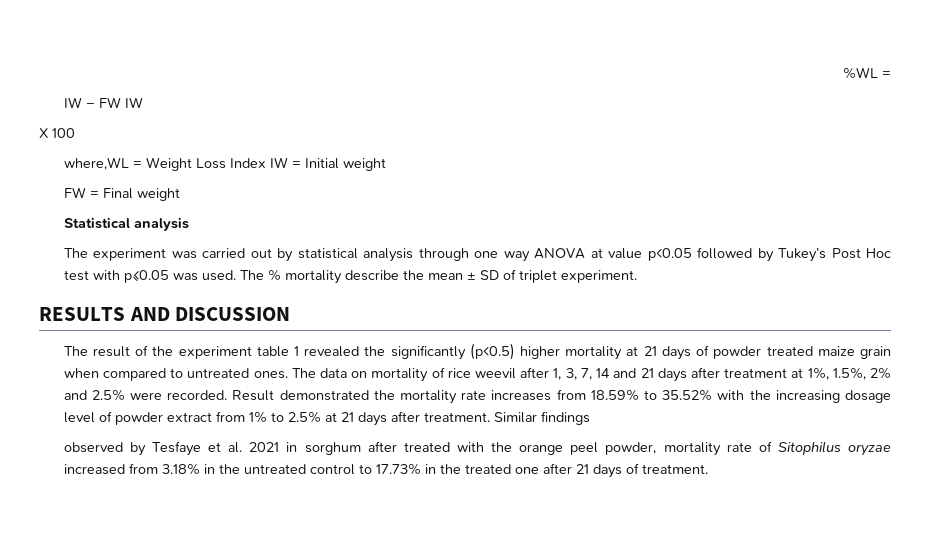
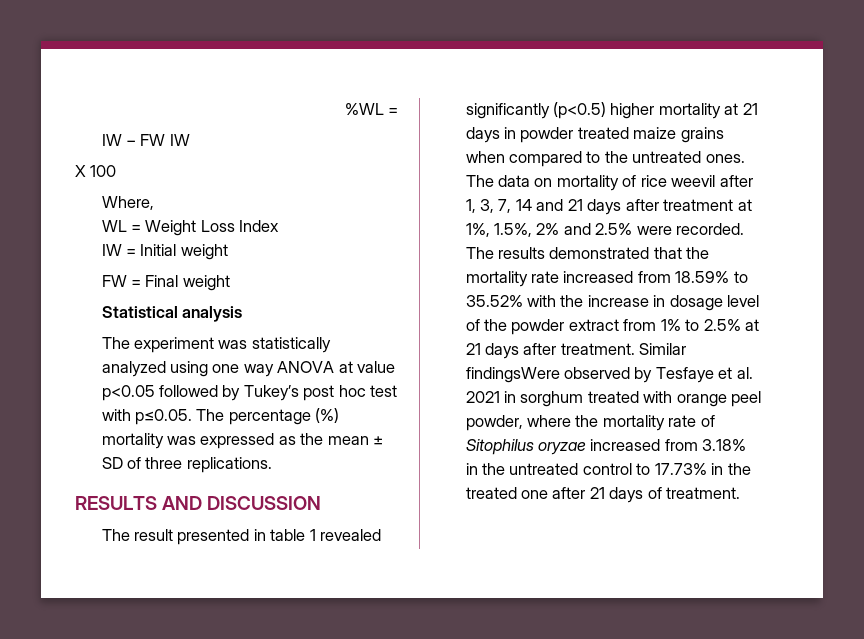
- where,WL = Weight Loss Index IW = Initial weight
+ Where,
+ WL = Weight Loss Index
+ IW = Initial weight
- The experiment was carried out by statistical analysis through one way ANOVA at value p<0.05 followed by Tukey’s Post Hoc test with p≤0.05 was used. The % mortality describe the mean ± SD of triplet experiment.
+ The experiment was statistically analyzed using one way ANOVA at value p<0.05 followed by Tukey’s post hoc test with p≤0.05. The percentage (%) mortality was expressed as the mean ± SD of three replications.
- The result of the experiment table 1 revealed the significantly (p<0.5) higher mortality at 21 days of powder treated maize grain when compared to untreated ones.
+ The result presented in table 1 revealed significantly (p<0.5) higher mortality at 21 days in powder treated maize grains when compared to the untreated ones.
- Result demonstrated the mortality rate increases from 18.59% to 35.52% with the increasing dosage level of powder extract from 1% to 2.5% at 21 days after treatment.
+ The results demonstrated that the mortality rate increased from 18.59% to 35.52% with the increase in dosage level of the powder extract from 1% to 2.5% at 21 days after treatment.
- Similar findings
- observed by Tesfaye et al. 2021 in sorghum after treated with the orange peel powder, mortality rate of Sitophilus oryzae increased from 3.18% in the untreated control to 17.73% in the treated one after 21 days of treatment.
+ Similar findingsWere observed by Tesfaye et al. 2021 in sorghum treated with orange peel powder, where the mortality rate of Sitophilus oryzae increased from 3.18% in the untreated control to 17.73% in the treated one after 21 days of treatment.

